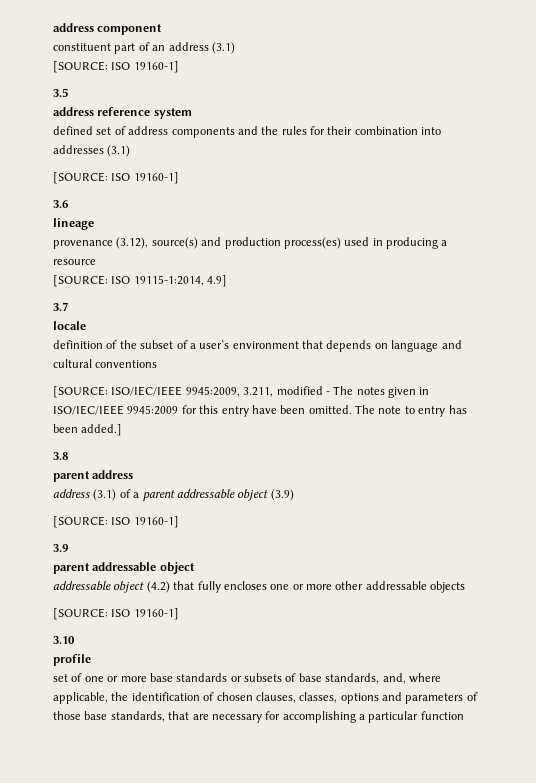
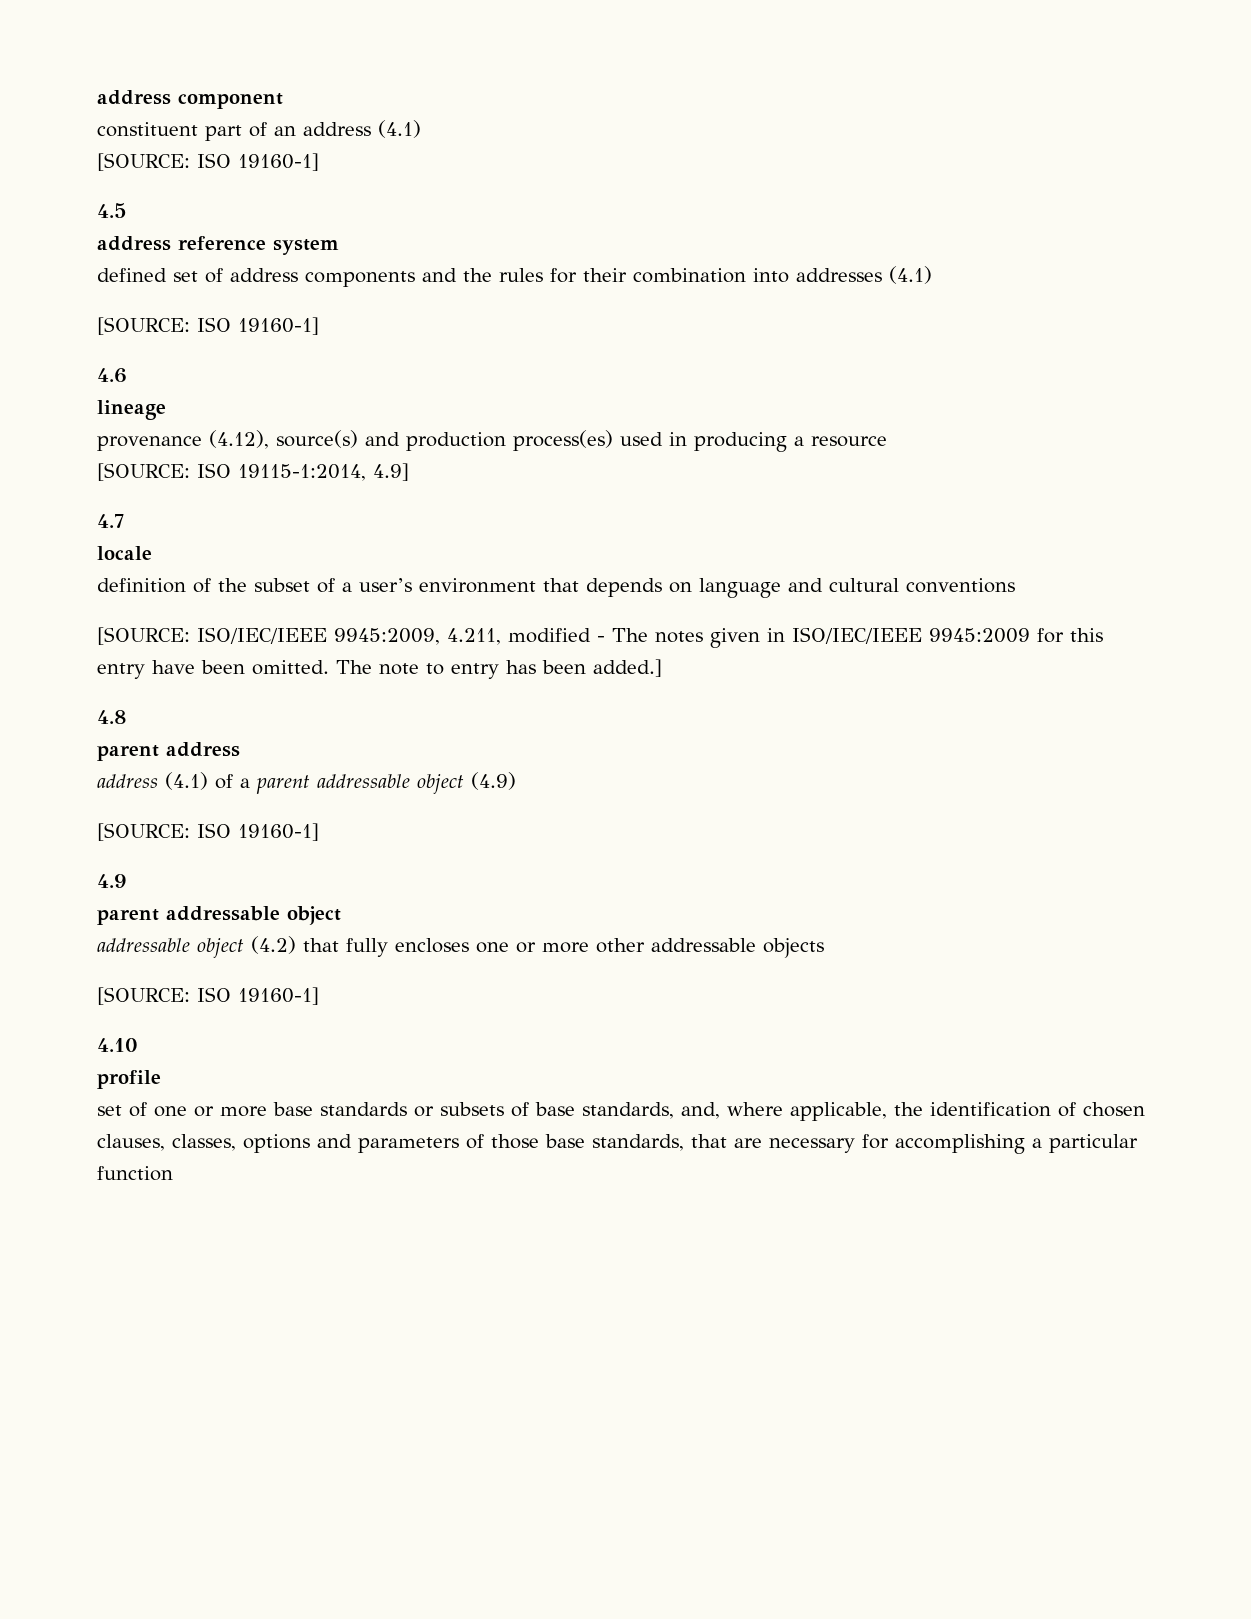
- constituent part of an address (3.1)
+ constituent part of an address (4.1)
  [SOURCE: ISO 19160-1]
- 3.5
+ 4.5
- defined set of address components and the rules for their combination into addresses (3.1)
+ defined set of address components and the rules for their combination into addresses (4.1)
  [SOURCE: ISO 19160-1]
- 3.6
+ 4.6
- provenance (3.12), source(s) and production process(es) used in producing a resource
+ provenance (4.12), source(s) and production process(es) used in producing a resource
- 3.7
+ 4.7
- [SOURCE: ISO/IEC/IEEE 9945:2009, 3.211, modified - The notes given in ISO/IEC/IEEE 9945:2009 for this entry have been omitted.
+ [SOURCE: ISO/IEC/IEEE 9945:2009, 4.211, modified - The notes given in ISO/IEC/IEEE 9945:2009 for this entry have been omitted.
- 3.8
+ 4.8
- address (3.1) of a parent addressable object (3.9)
+ address (4.1) of a parent addressable object (4.9)
  [SOURCE: ISO 19160-1]
- 3.9
+ 4.9
- 3.10
+ 4.10

